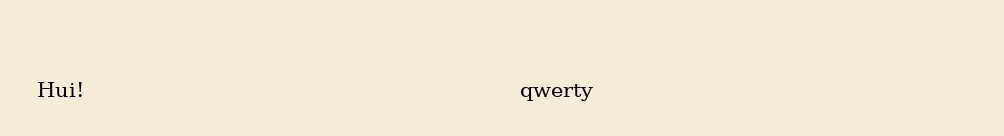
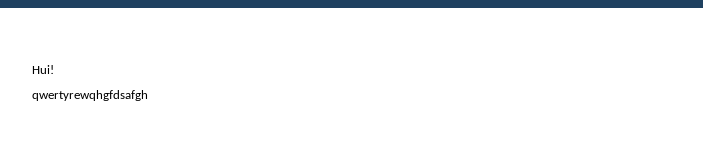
- qwerty
+ qwertyrewqhgfdsafgh

